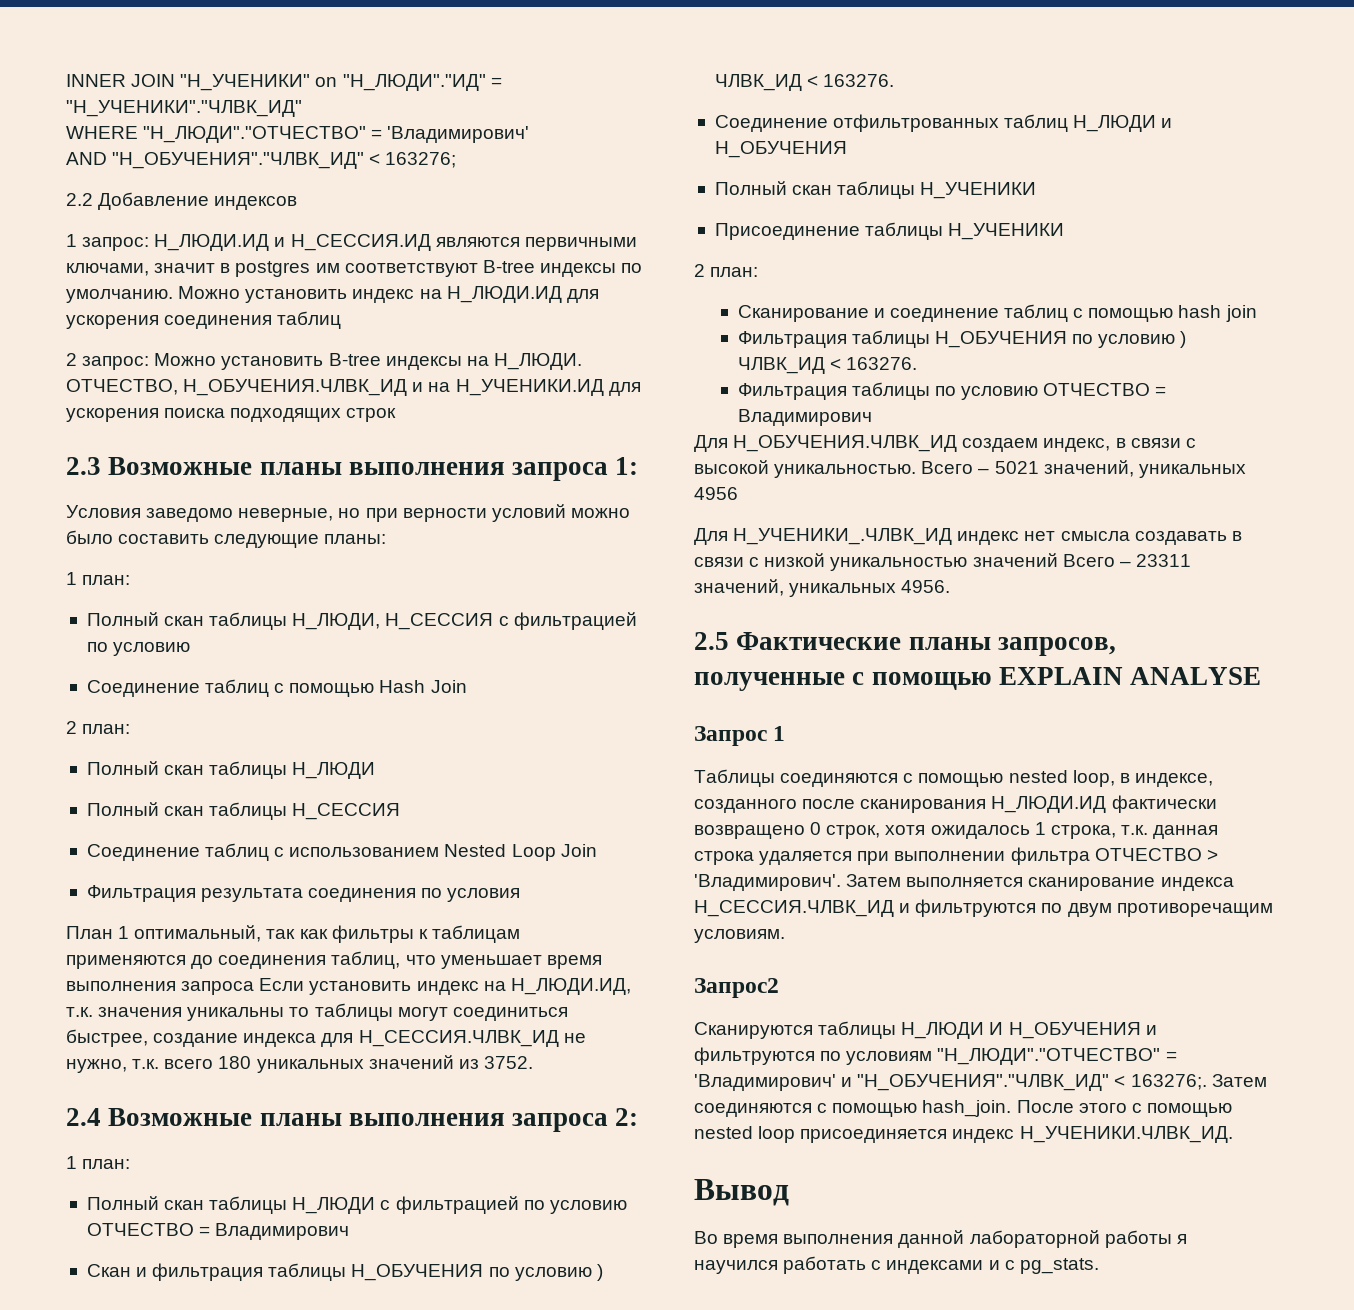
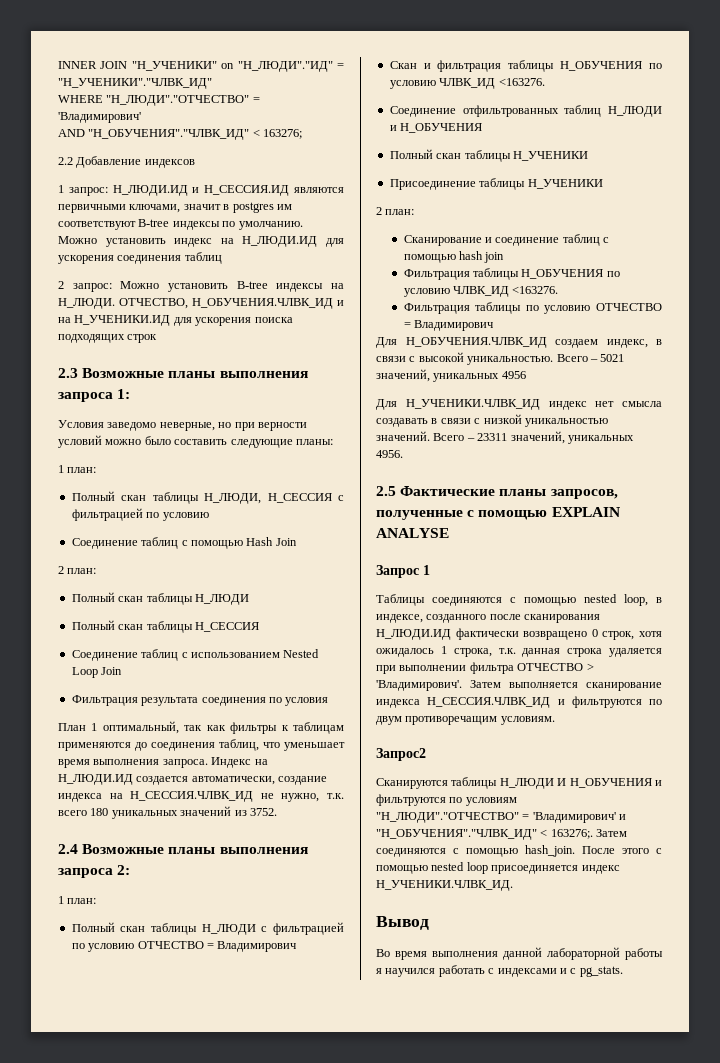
- План 1 оптимальный, так как фильтры к таблицам применяются до соединения таблиц, что уменьшает время выполнения запроса Если установить индекс на Н_ЛЮДИ.ИД, т.к. значения уникальны то таблицы могут соединиться быстрее, создание индекса для Н_СЕССИЯ.ЧЛВК_ИД не нужно, т.к. всего 180 уникальных значений из 3752.
+ План 1 оптимальный, так как фильтры к таблицам применяются до соединения таблиц, что уменьшает время выполнения запроса. Индекс на Н_ЛЮДИ.ИД создается автоматически, создание индекса на Н_СЕССИЯ.ЧЛВК_ИД не нужно, т.к. всего 180 уникальных значений из 3752.
- Скан и фильтрация таблицы Н_ОБУЧЕНИЯ по условию ) ЧЛВК_ИД < 163276.
+ Скан и фильтрация таблицы Н_ОБУЧЕНИЯ по условию ЧЛВК_ИД <163276.
- Фильтрация таблицы Н_ОБУЧЕНИЯ по условию ) ЧЛВК_ИД < 163276.
+ Фильтрация таблицы Н_ОБУЧЕНИЯ по условию ЧЛВК_ИД <163276.
- Для Н_УЧЕНИКИ_.ЧЛВК_ИД индекс нет смысла создавать в связи с низкой уникальностью значений Всего – 23311 значений, уникальных 4956.
+ Для Н_УЧЕНИКИ.ЧЛВК_ИД индекс нет смысла создавать в связи с низкой уникальностью значений. Всего – 23311 значений, уникальных 4956.

